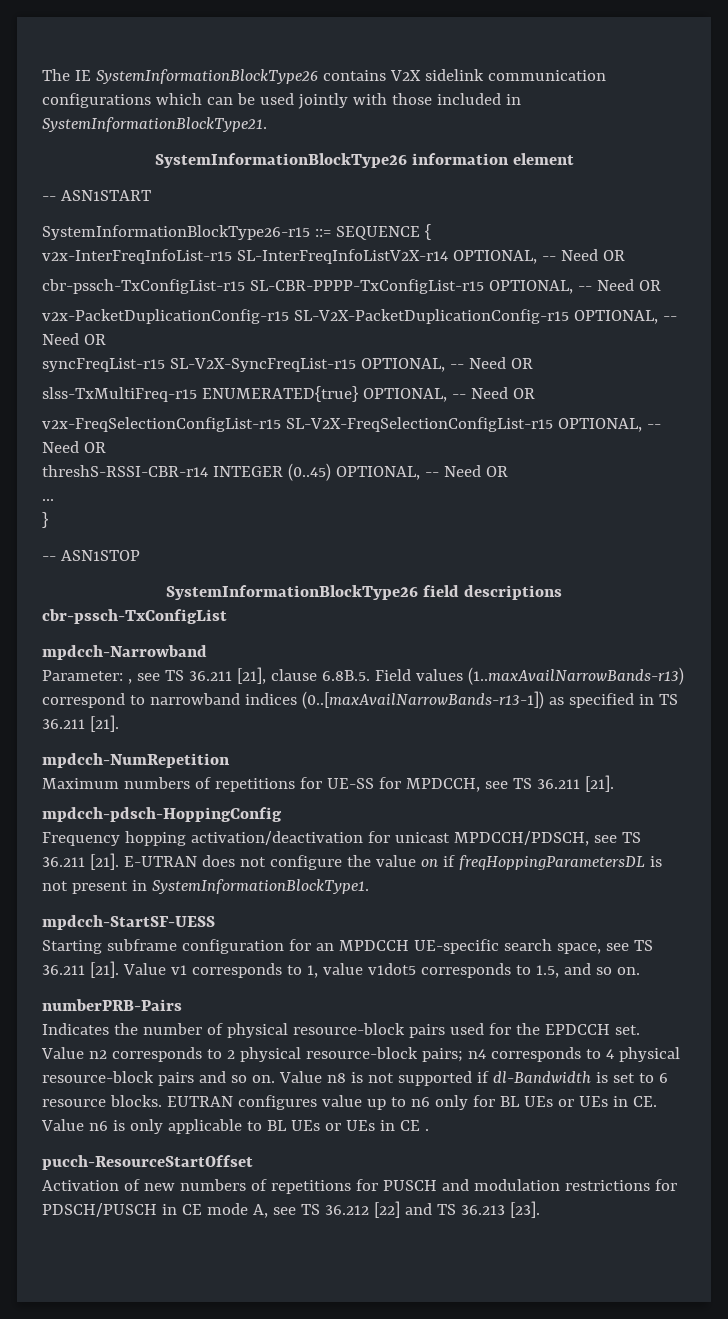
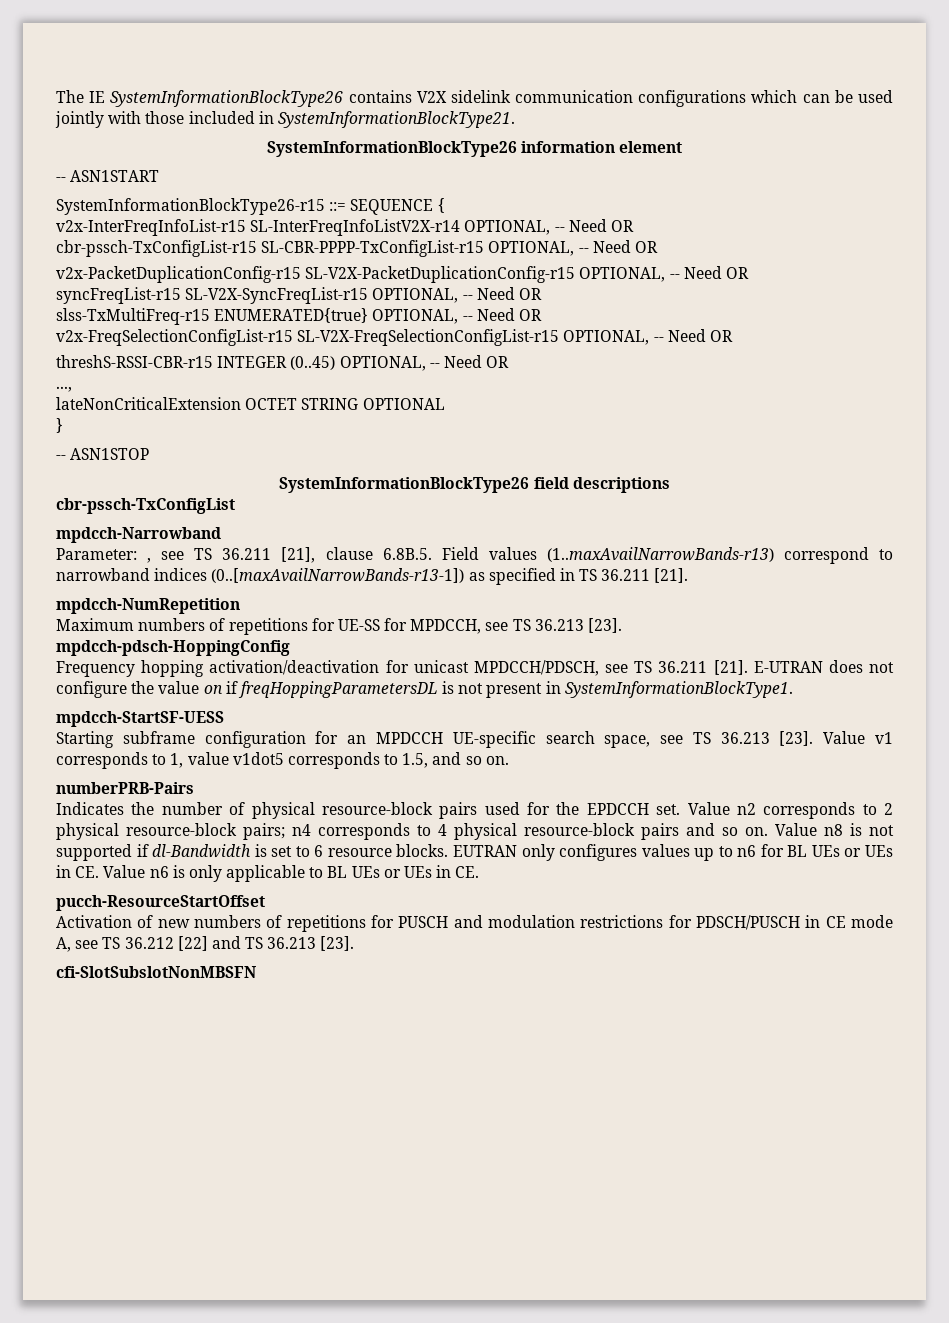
- threshS-RSSI-CBR-r14 INTEGER (0..45) OPTIONAL, -- Need OR
+ threshS-RSSI-CBR-r15 INTEGER (0..45) OPTIONAL, -- Need OR
- ...
+ ...,
+ lateNonCriticalExtension OCTET STRING OPTIONAL
- Maximum numbers of repetitions for UE-SS for MPDCCH, see TS 36.211 [21].
+ Maximum numbers of repetitions for UE-SS for MPDCCH, see TS 36.213 [23].
- Starting subframe configuration for an MPDCCH UE-specific search space, see TS 36.211 [21].
+ Starting subframe configuration for an MPDCCH UE-specific search space, see TS 36.213 [23].
- EUTRAN configures value up to n6 only for BL UEs or UEs in CE. Value n6 is only applicable to BL UEs or UEs in CE .
+ EUTRAN only configures values up to n6 for BL UEs or UEs in CE. Value n6 is only applicable to BL UEs or UEs in CE.
+ cfi-SlotSubslotNonMBSFN

